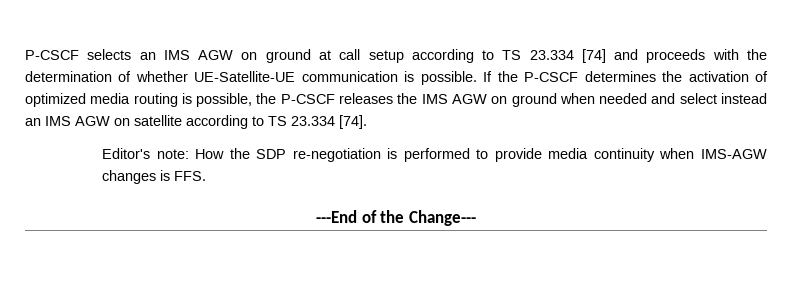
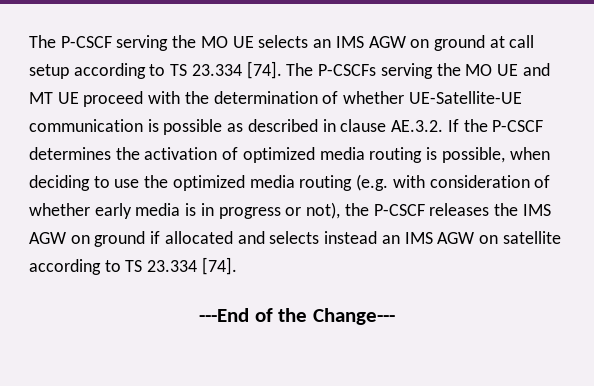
- P-CSCF selects an IMS AGW on ground at call setup according to TS 23.334 [74] and proceeds with the determination of whether UE-Satellite-UE communication is possible. If the P-CSCF determines the activation of optimized media routing is possible, the P-CSCF releases the IMS AGW on ground when needed and select instead an IMS AGW on satellite according to TS 23.334 [74].
+ The P-CSCF serving the MO UE selects an IMS AGW on ground at call setup according to TS 23.334 [74]. The P-CSCFs serving the MO UE and MT UE proceed with the determination of whether UE-Satellite-UE communication is possible as described in clause AE.3.2. If the P-CSCF determines the activation of optimized media routing is possible, when deciding to use the optimized media routing (e.g. with consideration of whether early media is in progress or not), the P-CSCF releases the IMS AGW on ground if allocated and selects instead an IMS AGW on satellite according to TS 23.334 [74].
- Editor's note: How the SDP re-negotiation is performed to provide media continuity when IMS-AGW changes is FFS.

